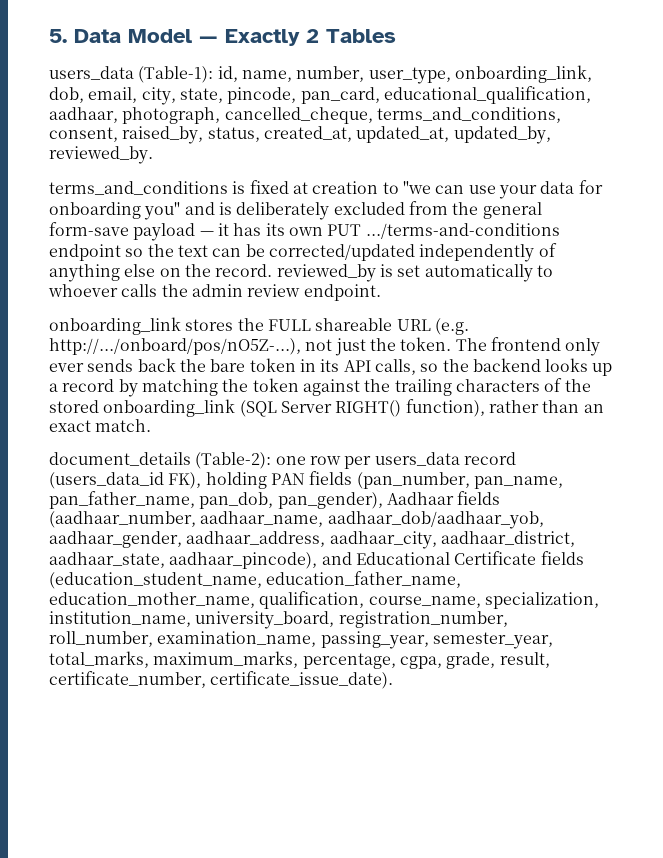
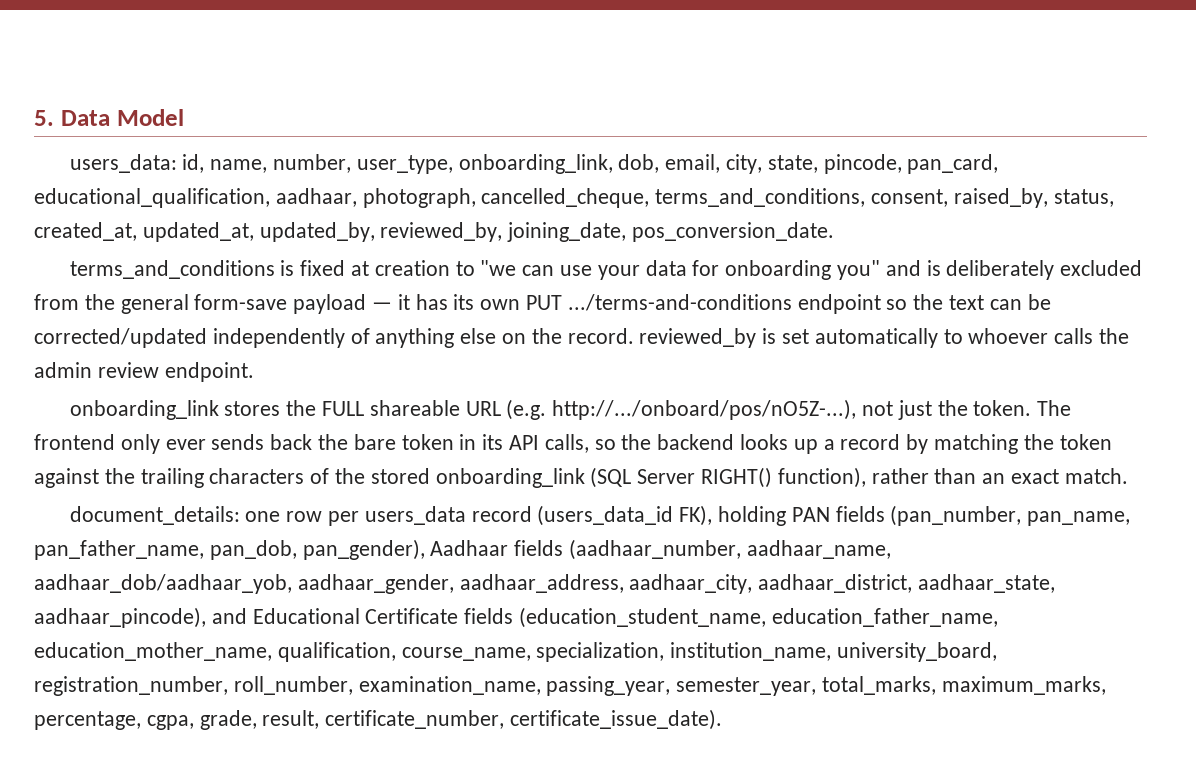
- 5. Data Model — Exactly 2 Tables
- users_data (Table-1): id, name, number, user_type, onboarding_link, dob, email, city, state, pincode, pan_card, educational_qualification, aadhaar, photograph, cancelled_cheque, terms_and_conditions, consent, raised_by, status, created_at, updated_at, updated_by, reviewed_by.
+ 5. Data Model
+ users_data: id, name, number, user_type, onboarding_link, dob, email, city, state, pincode, pan_card, educational_qualification, aadhaar, photograph, cancelled_cheque, terms_and_conditions, consent, raised_by, status, created_at, updated_at, updated_by, reviewed_by, joining_date, pos_conversion_date.
- document_details (Table-2): one row per users_data record (users_data_id FK), holding PAN fields (pan_number, pan_name, pan_father_name, pan_dob, pan_gender), Aadhaar fields (aadhaar_number, aadhaar_name, aadhaar_dob/aadhaar_yob, aadhaar_gender, aadhaar_address, aadhaar_city, aadhaar_district, aadhaar_state, aadhaar_pincode), and Educational Certificate fields (education_student_name, education_father_name, education_mother_name, qualification, course_name, specialization, institution_name, university_board, registration_number, roll_number, examination_name, passing_year, semester_year, total_marks, maximum_marks, percentage, cgpa, grade, result, certificate_number, certificate_issue_date).
+ document_details: one row per users_data record (users_data_id FK), holding PAN fields (pan_number, pan_name, pan_father_name, pan_dob, pan_gender), Aadhaar fields (aadhaar_number, aadhaar_name, aadhaar_dob/aadhaar_yob, aadhaar_gender, aadhaar_address, aadhaar_city, aadhaar_district, aadhaar_state, aadhaar_pincode), and Educational Certificate fields (education_student_name, education_father_name, education_mother_name, qualification, course_name, specialization, institution_name, university_board, registration_number, roll_number, examination_name, passing_year, semester_year, total_marks, maximum_marks, percentage, cgpa, grade, result, certificate_number, certificate_issue_date).

